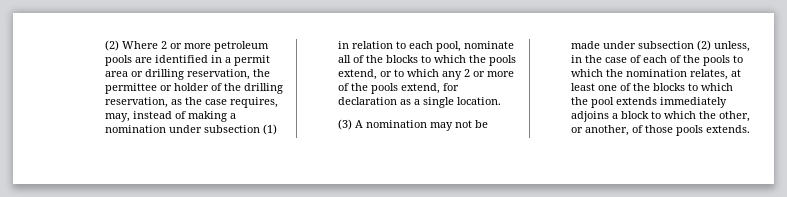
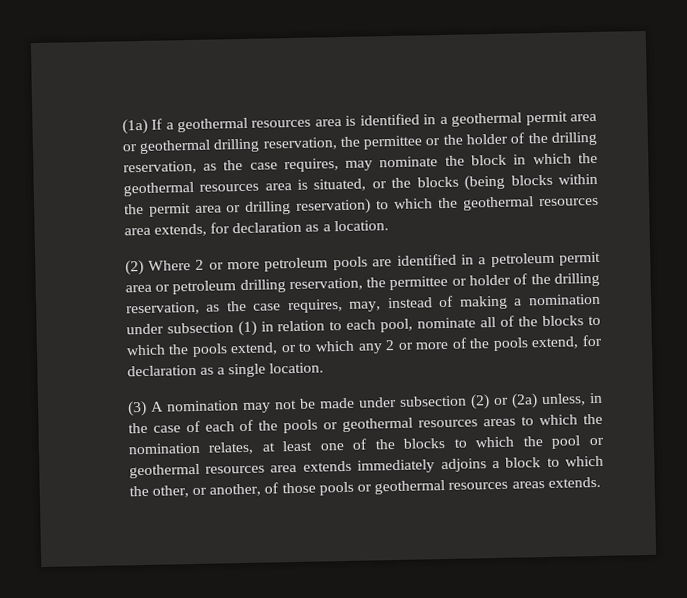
+ (1a) If a geothermal resources area is identified in a geothermal permit area or geothermal drilling reservation, the permittee or the holder of the drilling reservation, as the case requires, may nominate the block in which the geothermal resources area is situated, or the blocks (being blocks within the permit area or drilling reservation) to which the geothermal resources area extends, for declaration as a location.
- (2) Where 2 or more petroleum pools are identified in a permit area or drilling reservation, the permittee or holder of the drilling reservation, as the case requires, may, instead of making a nomination under subsection (1) in relation to each pool, nominate all of the blocks to which the pools extend, or to which any 2 or more of the pools extend, for declaration as a single location.
+ (2) Where 2 or more petroleum pools are identified in a petroleum permit area or petroleum drilling reservation, the permittee or holder of the drilling reservation, as the case requires, may, instead of making a nomination under subsection (1) in relation to each pool, nominate all of the blocks to which the pools extend, or to which any 2 or more of the pools extend, for declaration as a single location.
- (3) A nomination may not be made under subsection (2) unless, in the case of each of the pools to which the nomination relates, at least one of the blocks to which the pool extends immediately adjoins a block to which the other, or another, of those pools extends.
+ (3) A nomination may not be made under subsection (2) or (2a) unless, in the case of each of the pools or geothermal resources areas to which the nomination relates, at least one of the blocks to which the pool or geothermal resources area extends immediately adjoins a block to which the other, or another, of those pools or geothermal resources areas extends.

